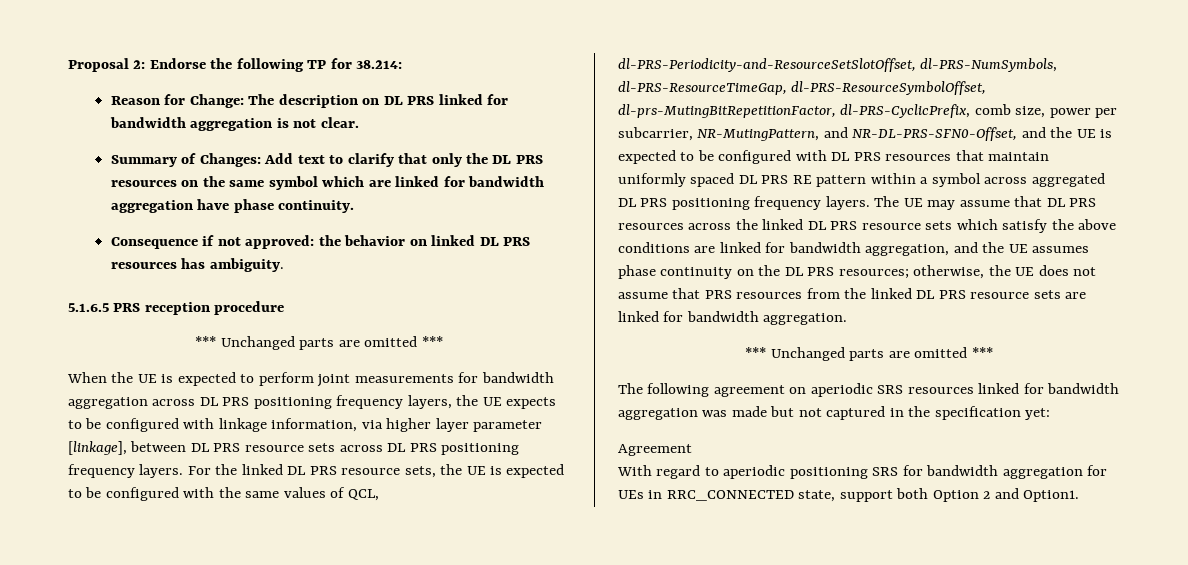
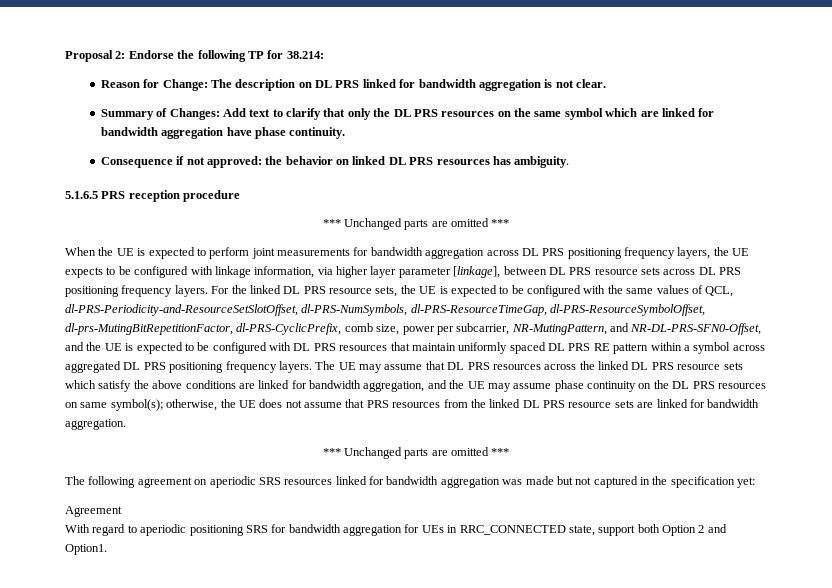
- The UE may assume that DL PRS resources across the linked DL PRS resource sets which satisfy the above conditions are linked for bandwidth aggregation, and the UE assumes phase continuity on the DL PRS resources; otherwise, the UE does not assume that PRS resources from the linked DL PRS resource sets are linked for bandwidth aggregation.
+ The UE may assume that DL PRS resources across the linked DL PRS resource sets which satisfy the above conditions are linked for bandwidth aggregation, and the UE may assume phase continuity on the DL PRS resources on same symbol(s); otherwise, the UE does not assume that PRS resources from the linked DL PRS resource sets are linked for bandwidth aggregation.

